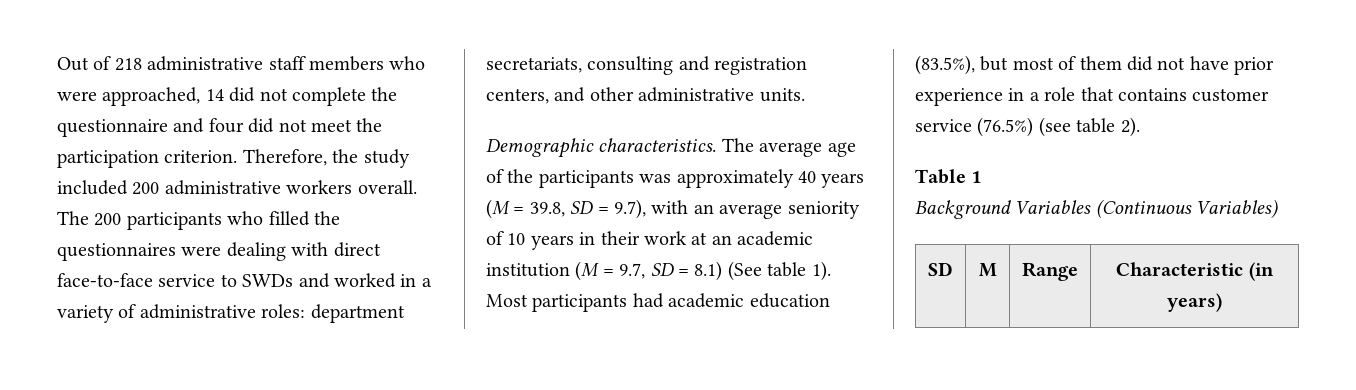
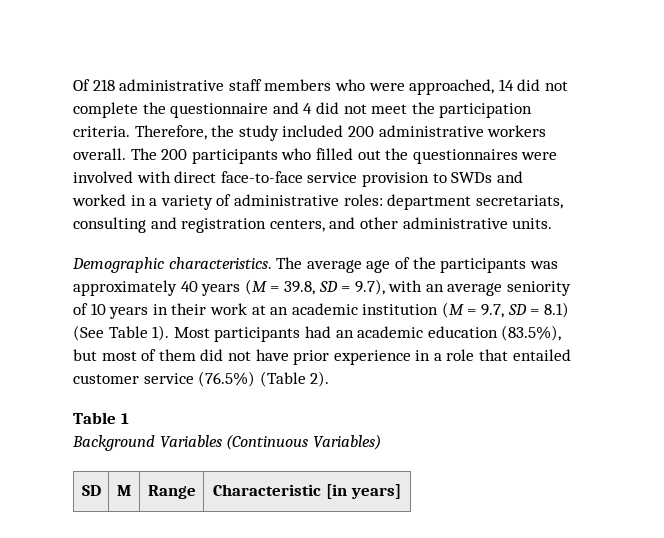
- Out of 218 administrative staff members who were approached, 14 did not complete the questionnaire and four did not meet the participation criterion.
+ Of 218 administrative staff members who were approached, 14 did not complete the questionnaire and 4 did not meet the participation criteria.
- The 200 participants who filled the questionnaires were dealing with direct face-to-face service to SWDs and worked in a variety of administrative roles: department secretariats, consulting and registration centers, and other administrative units.
+ The 200 participants who filled out the questionnaires were involved with direct face-to-face service provision to SWDs and worked in a variety of administrative roles: department secretariats, consulting and registration centers, and other administrative units.
- The average age of the participants was approximately 40 years (M = 39.8, SD = 9.7), with an average seniority of 10 years in their work at an academic institution (M = 9.7, SD = 8.1) (See table 1).
+ The average age of the participants was approximately 40 years (M = 39.8, SD = 9.7), with an average seniority of 10 years in their work at an academic institution (M = 9.7, SD = 8.1) (See Table 1).
- Most participants had academic education (83.5%), but most of them did not have prior experience in a role that contains customer service (76.5%) (see table 2).
+ Most participants had an academic education (83.5%), but most of them did not have prior experience in a role that entailed customer service (76.5%) (Table 2).
- SD | M | Range | Characteristic (in years)
+ SD | M | Range | Characteristic [in years]

